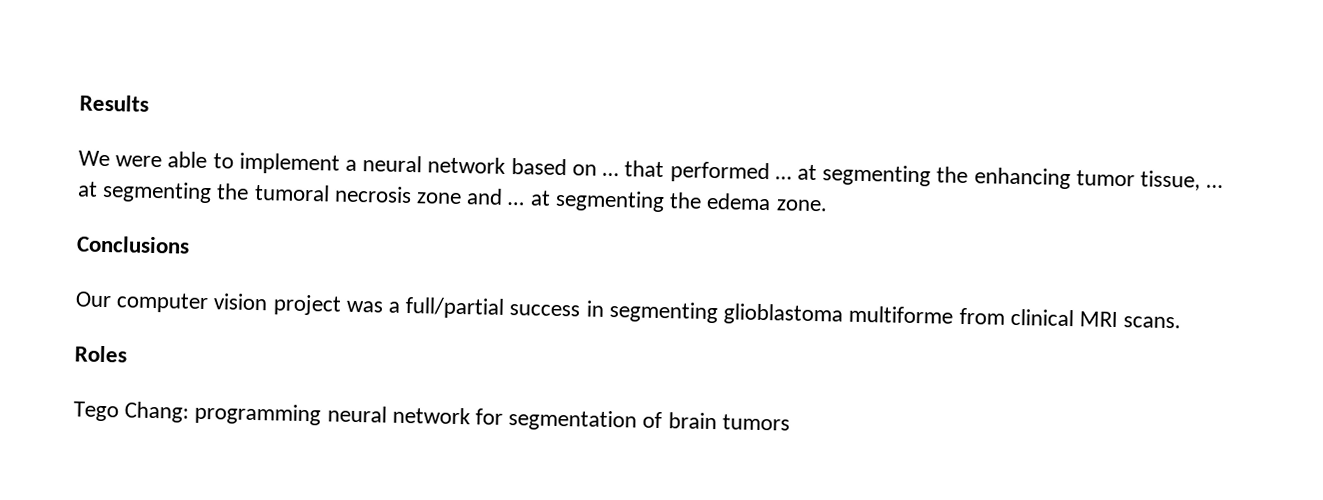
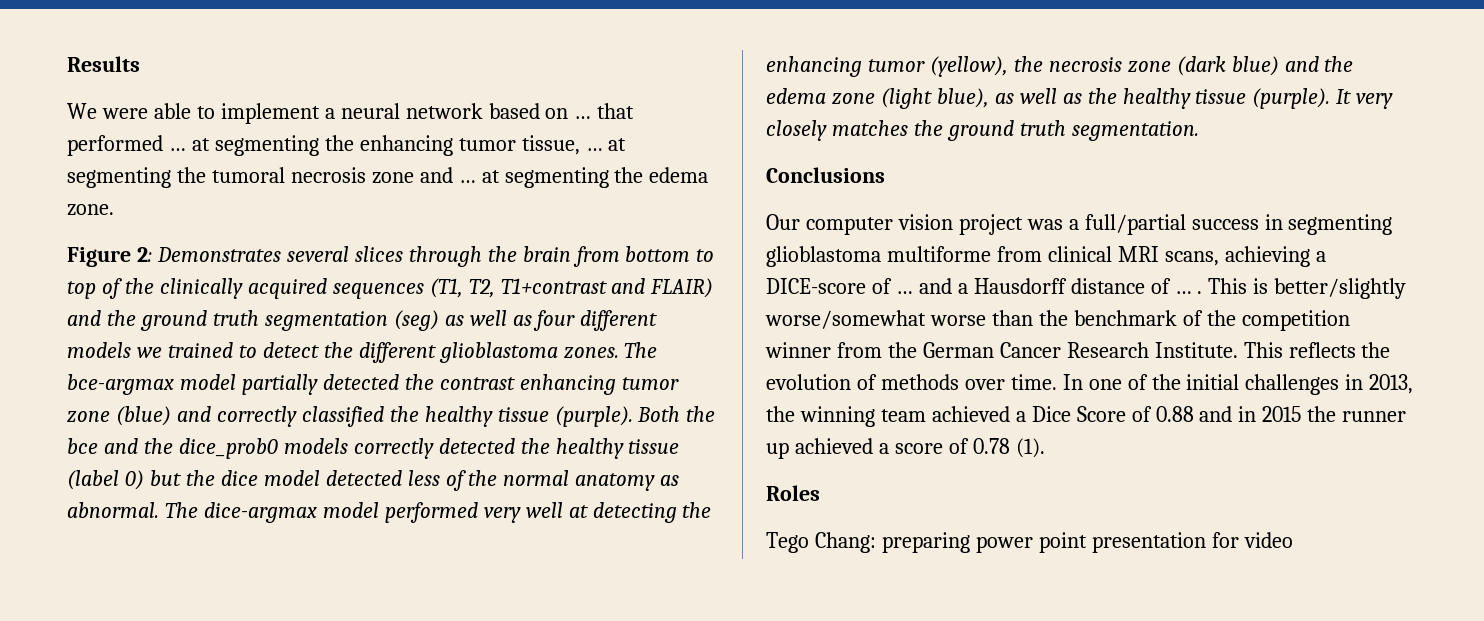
+ Figure 2: Demonstrates several slices through the brain from bottom to top of the clinically acquired sequences (T1, T2, T1+contrast and FLAIR) and the ground truth segmentation (seg) as well as four different models we trained to detect the different glioblastoma zones. The bce-argmax model partially detected the contrast enhancing tumor zone (blue) and correctly classified the healthy tissue (purple). Both the bce and the dice_prob0 models correctly detected the healthy tissue (label 0) but the dice model detected less of the normal anatomy as abnormal. The dice-argmax model performed very well at detecting the enhancing tumor (yellow), the necrosis zone (dark blue) and the edema zone (light blue), as well as the healthy tissue (purple). It very closely matches the ground truth segmentation.
- Our computer vision project was a full/partial success in segmenting glioblastoma multiforme from clinical MRI scans.
+ Our computer vision project was a full/partial success in segmenting glioblastoma multiforme from clinical MRI scans, achieving a DICE-score of … and a Hausdorff distance of … . This is better/slightly worse/somewhat worse than the benchmark of the competition winner from the German Cancer Research Institute. This reflects the evolution of methods over time. In one of the initial challenges in 2013, the winning team achieved a Dice Score of 0.88 and in 2015 the runner up achieved a score of 0.78 (1).
  Roles
- Tego Chang: programming neural network for segmentation of brain tumors
+ Tego Chang: preparing power point presentation for video

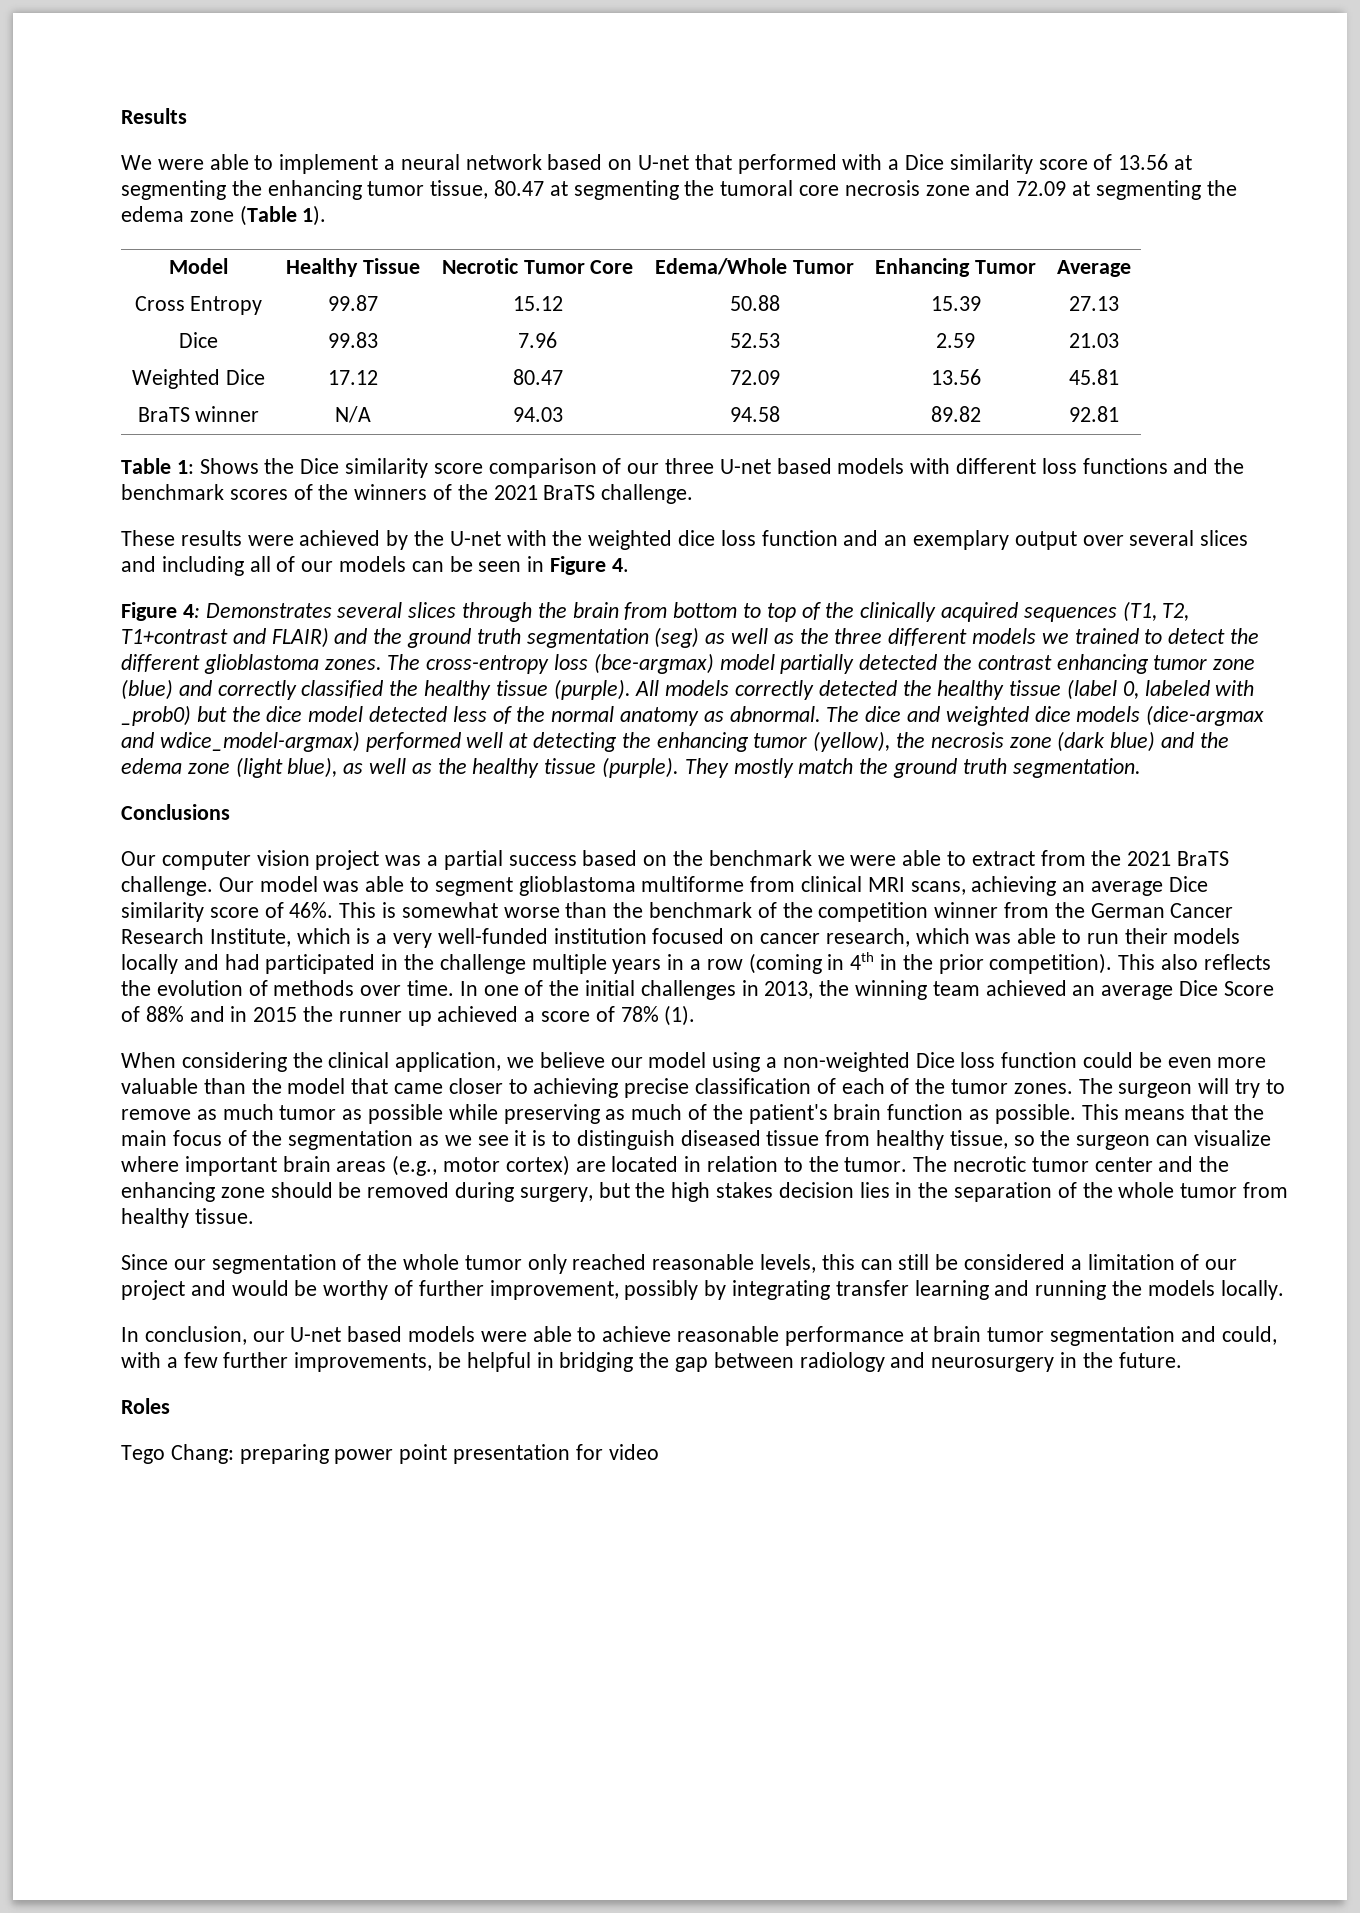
- We were able to implement a neural network based on … that performed … at segmenting the enhancing tumor tissue, … at segmenting the tumoral necrosis zone and … at segmenting the edema zone.
- Figure 2:
+ We were able to implement a neural network based on U-net that performed with a Dice similarity score of 13.56 at segmenting the enhancing tumor tissue, 80.47 at segmenting the tumoral core necrosis zone and 72.09 at segmenting the edema zone (Table 1).
+ Model | Healthy Tissue | Necrotic Tumor Core | Edema/Whole Tumor | Enhancing Tumor | Average
+ Cross Entropy | 99.87 | 15.12 | 50.88 | 15.39 | 27.13
+ Dice | 99.83 | 7.96 | 52.53 | 2.59 | 21.03
+ Weighted Dice | 17.12 | 80.47 | 72.09 | 13.56 | 45.81
+ BraTS winner | N/A | 94.03 | 94.58 | 89.82 | 92.81
+ Table 1: Shows the Dice similarity score comparison of our three U-net based models with different loss functions and the benchmark scores of the winners of the 2021 BraTS challenge.
+ These results were achieved by the U-net with the weighted dice loss function and an exemplary output over several slices and including all of our models can be seen in Figure 4.
+ Figure 4:
- Demonstrates several slices through the brain from bottom to top of the clinically acquired sequences (T1, T2, T1+contrast and FLAIR) and the ground truth segmentation (seg) as well as four different models we trained to detect the different glioblastoma zones.
+ Demonstrates several slices through the brain from bottom to top of the clinically acquired sequences (T1, T2, T1+contrast and FLAIR) and the ground truth segmentation (seg) as well as the three different models we trained to detect the different glioblastoma zones.
- The bce-argmax model partially detected the contrast enhancing tumor zone (blue) and correctly classified the healthy tissue (purple).
+ The cross-entropy loss (bce-argmax) model partially detected the contrast enhancing tumor zone (blue) and correctly classified the healthy tissue (purple).
- Both the bce and the dice_prob0 models correctly detected the healthy tissue (label 0) but the dice model detected less of the normal anatomy as abnormal.
+ All models correctly detected the healthy tissue (label 0, labeled with _prob0) but the dice model detected less of the normal anatomy as abnormal.
- The dice-argmax model performed very well at detecting the enhancing tumor (yellow), the necrosis zone (dark blue) and the edema zone (light blue), as well as the healthy tissue (purple).
+ The dice and weighted dice models (dice-argmax and wdice_model-argmax) performed well at detecting the enhancing tumor (yellow), the necrosis zone (dark blue) and the edema zone (light blue), as well as the healthy tissue (purple).
- It very closely matches the ground truth segmentation.
+ They mostly match the ground truth segmentation.
- Our computer vision project was a full/partial success in segmenting glioblastoma multiforme from clinical MRI scans, achieving a DICE-score of … and a Hausdorff distance of … . This is better/slightly worse/somewhat worse than the benchmark of the competition winner from the German Cancer Research Institute. This reflects the evolution of methods over time.
+ Our computer vision project was a partial success based on the benchmark we were able to extract from the 2021 BraTS challenge. Our model was able to segment glioblastoma multiforme from clinical MRI scans, achieving an average Dice similarity score of 46%. This is somewhat worse than the benchmark of the competition winner from the German Cancer Research Institute, which is a very well-funded institution focused on cancer research, which was able to run their models locally and had participated in the challenge multiple years in a row (coming in 4th in the prior competition). This also reflects the evolution of methods over time.
- In one of the initial challenges in 2013, the winning team achieved a Dice Score of 0.88 and in 2015 the runner up achieved a score of 0.78 (1).
+ In one of the initial challenges in 2013, the winning team achieved an average Dice Score of 88% and in 2015 the runner up achieved a score of 78% (1).
+ When considering the clinical application, we believe our model using a non-weighted Dice loss function could be even more valuable than the model that came closer to achieving precise classification of each of the tumor zones. The surgeon will try to remove as much tumor as possible while preserving as much of the patient's brain function as possible. This means that the main focus of the segmentation as we see it is to distinguish diseased tissue from healthy tissue, so the surgeon can visualize where important brain areas (e.g., motor cortex) are located in relation to the tumor. The necrotic tumor center and the enhancing zone should be removed during surgery, but the high stakes decision lies in the separation of the whole tumor from healthy tissue.
+ Since our segmentation of the whole tumor only reached reasonable levels, this can still be considered a limitation of our project and would be worthy of further improvement, possibly by integrating transfer learning and running the models locally.
+ In conclusion, our U-net based models were able to achieve reasonable performance at brain tumor segmentation and could, with a few further improvements, be helpful in bridging the gap between radiology and neurosurgery in the future.

